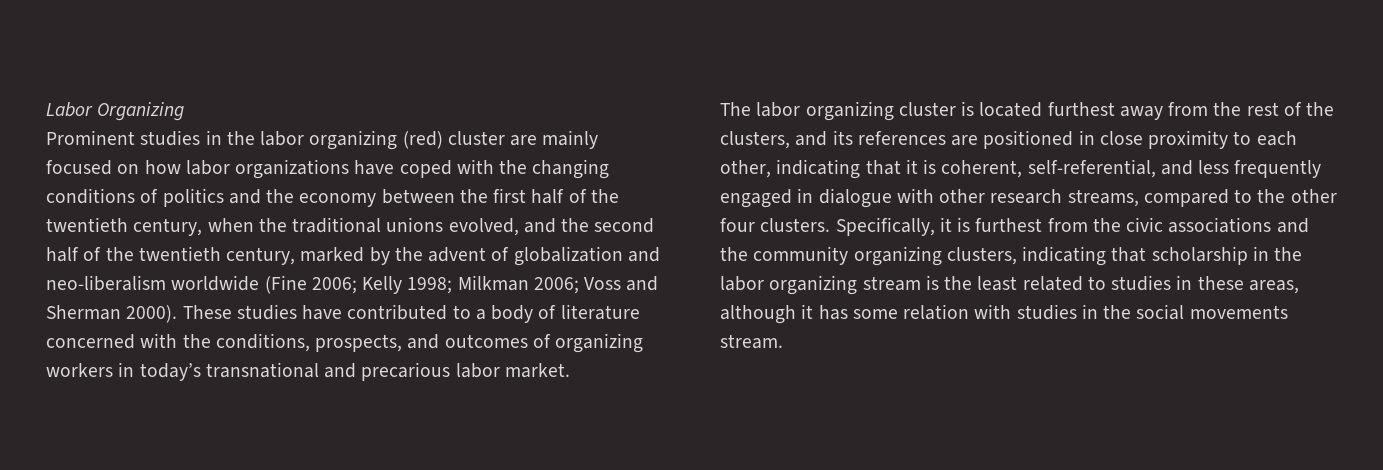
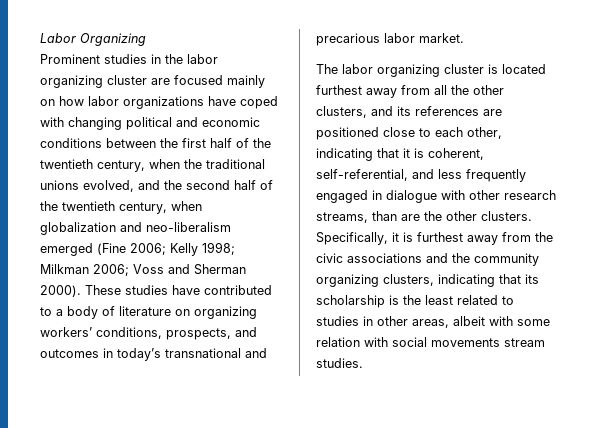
- Prominent studies in the labor organizing (red) cluster are mainly focused on how labor organizations have coped with the changing conditions of politics and the economy between the first half of the twentieth century, when the traditional unions evolved, and the second half of the twentieth century, marked by the advent of globalization and neo-liberalism worldwide (Fine 2006; Kelly 1998; Milkman 2006; Voss and Sherman 2000).
+ Prominent studies in the labor organizing cluster are focused mainly on how labor organizations have coped with changing political and economic conditions between the first half of the twentieth century, when the traditional unions evolved, and the second half of the twentieth century, when globalization and neo-liberalism emerged (Fine 2006; Kelly 1998; Milkman 2006; Voss and Sherman 2000).
- These studies have contributed to a body of literature concerned with the conditions, prospects, and outcomes of organizing workers in today’s transnational and precarious labor market.
+ These studies have contributed to a body of literature on organizing workers’ conditions, prospects, and outcomes in today’s transnational and precarious labor market.
- The labor organizing cluster is located furthest away from the rest of the clusters, and its references are positioned in close proximity to each other, indicating that it is coherent, self-referential, and less frequently engaged in dialogue with other research streams, compared to the other four clusters.
+ The labor organizing cluster is located furthest away from all the other clusters, and its references are positioned close to each other, indicating that it is coherent, self-referential, and less frequently engaged in dialogue with other research streams, than are the other clusters.
- Specifically, it is furthest from the civic associations and the community organizing clusters, indicating that scholarship in the labor organizing stream is the least related to studies in these areas, although it has some relation with studies in the social movements stream.
+ Specifically, it is furthest away from the civic associations and the community organizing clusters, indicating that its scholarship is the least related to studies in other areas, albeit with some relation with social movements stream studies.

